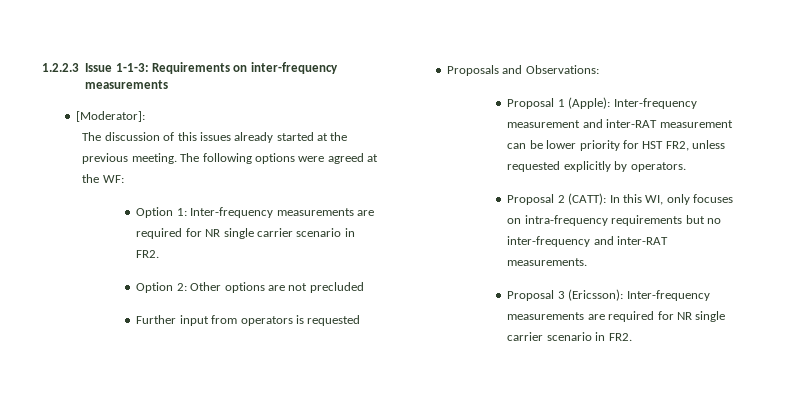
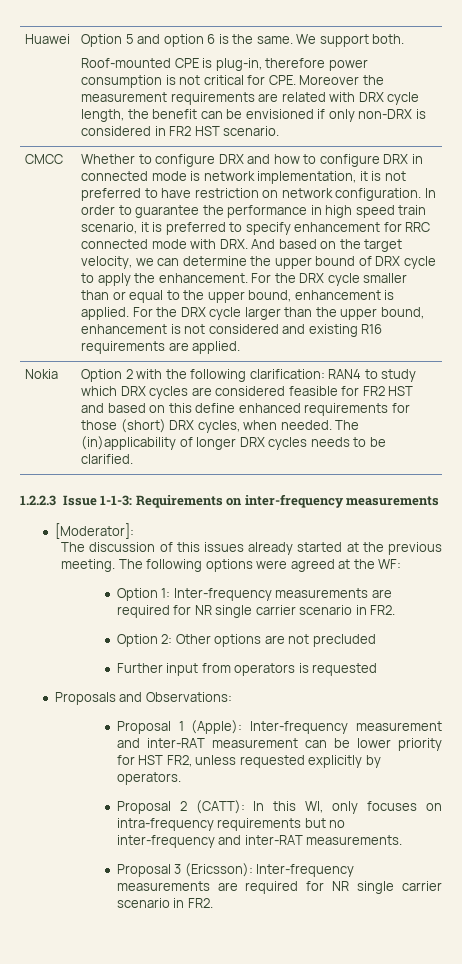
+ Huawei | Option 5 and option 6 is the same. We support both.
+ Roof-mounted CPE is plug-in, therefore power consumption is not critical for CPE. Moreover the measurement requirements are related with DRX cycle length, the benefit can be envisioned if only non-DRX is considered in FR2 HST scenario.
+ CMCC | Whether to configure DRX and how to configure DRX in connected mode is network implementation, it is not preferred to have restriction on network configuration. In order to guarantee the performance in high speed train scenario, it is preferred to specify enhancement for RRC connected mode with DRX. And based on the target velocity, we can determine the upper bound of DRX cycle to apply the enhancement. For the DRX cycle smaller than or equal to the upper bound, enhancement is applied. For the DRX cycle larger than the upper bound, enhancement is not considered and existing R16 requirements are applied.
+ Nokia | Option 2 with the following clarification: RAN4 to study which DRX cycles are considered feasible for FR2 HST and based on this define enhanced requirements for those (short) DRX cycles, when needed. The (in)applicability of longer DRX cycles needs to be clarified.

